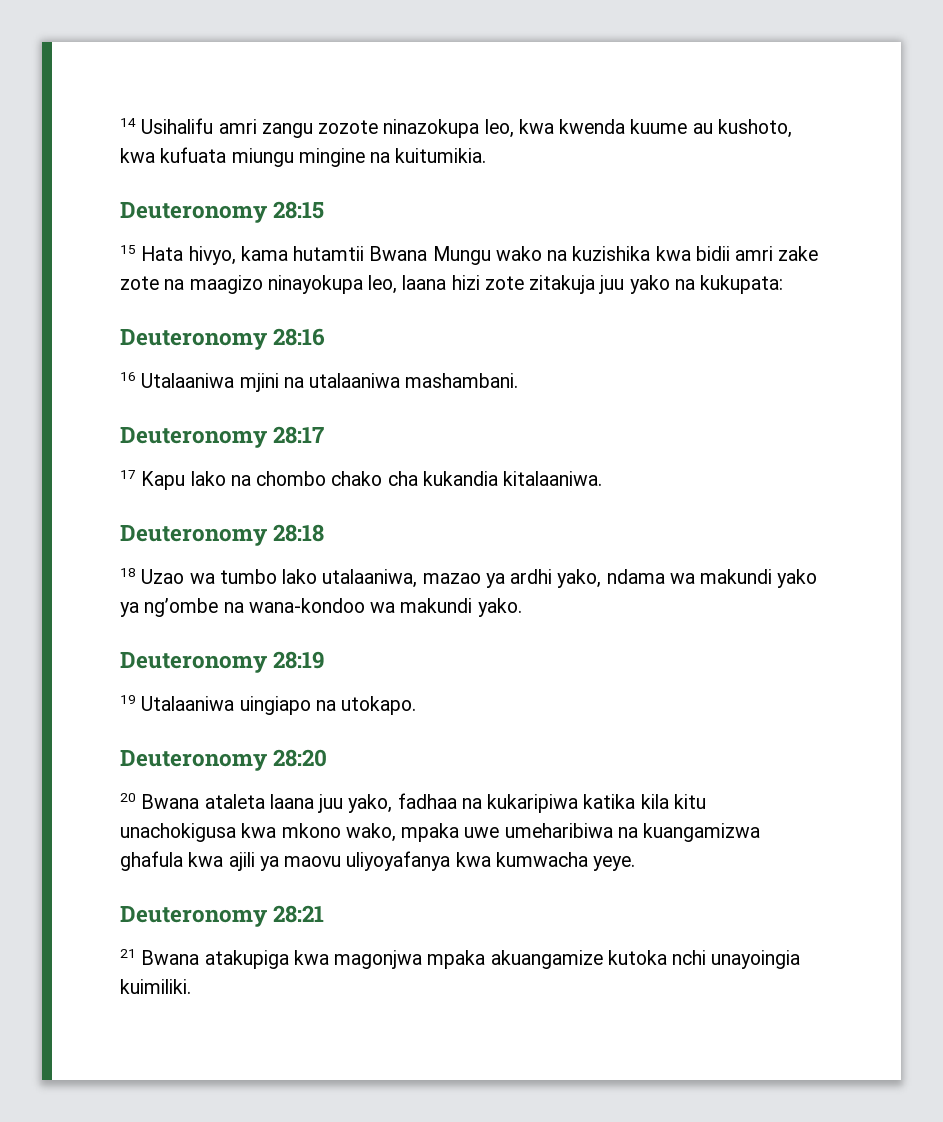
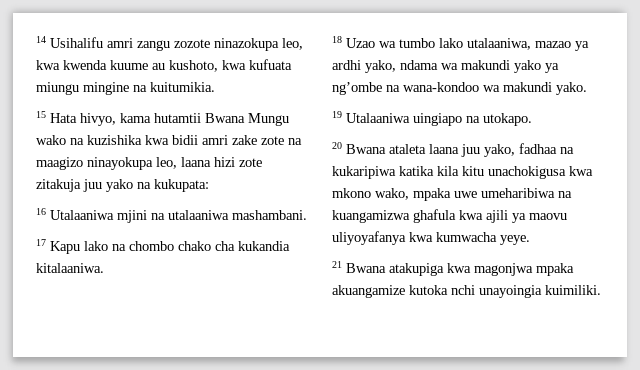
- Deuteronomy 28:15
- Deuteronomy 28:16
- Deuteronomy 28:17
- Deuteronomy 28:18
- Deuteronomy 28:19
- Deuteronomy 28:20
- Deuteronomy 28:21

